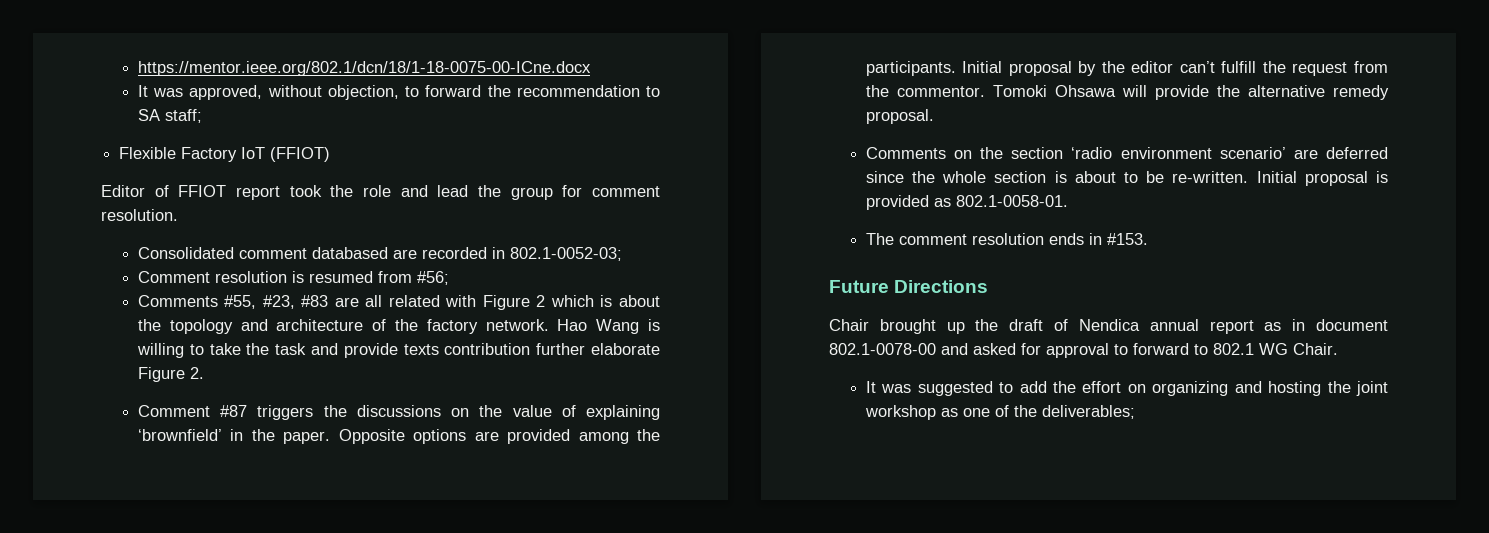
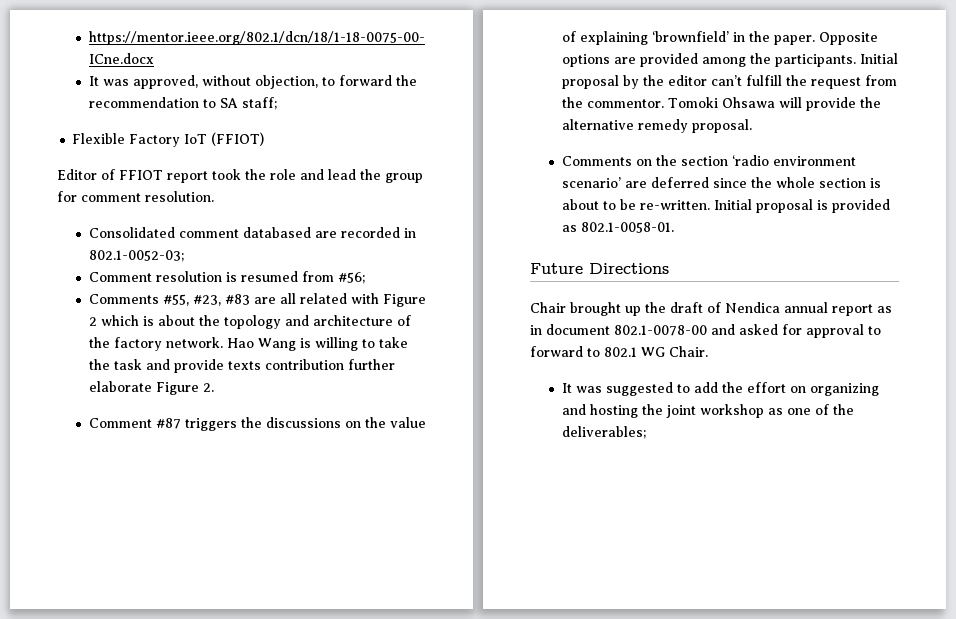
- The comment resolution ends in #153.

